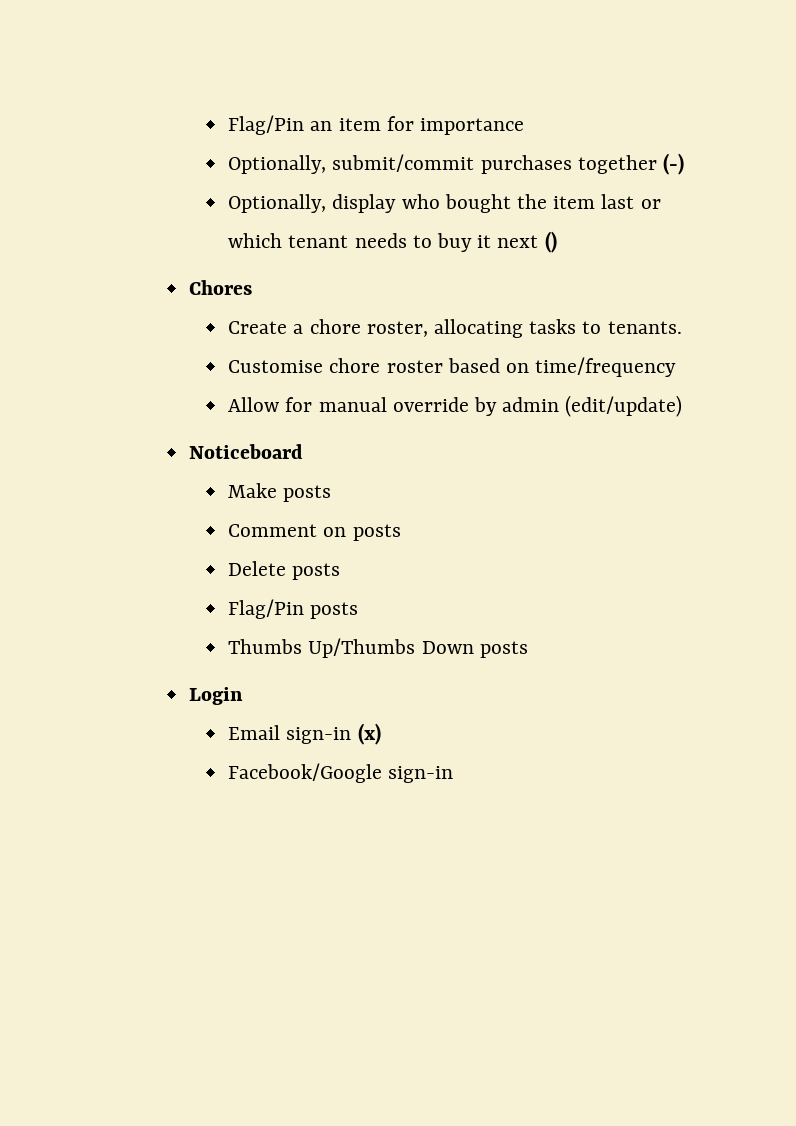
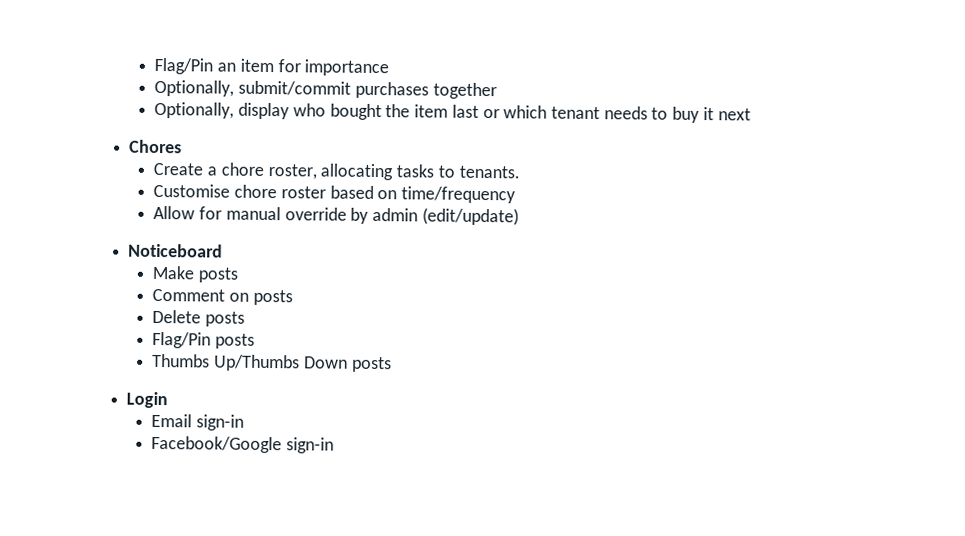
- Optionally, submit/commit purchases together (-)
+ Optionally, submit/commit purchases together
- Optionally, display who bought the item last or which tenant needs to buy it next ()
+ Optionally, display who bought the item last or which tenant needs to buy it next
- Email sign-in (x)
+ Email sign-in

